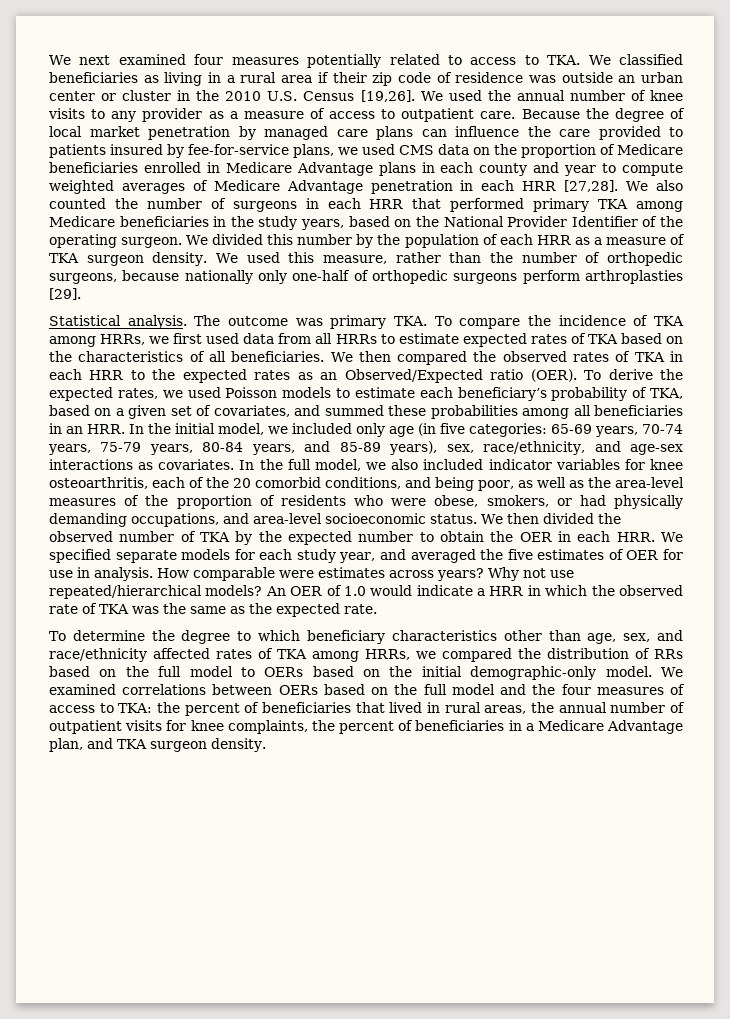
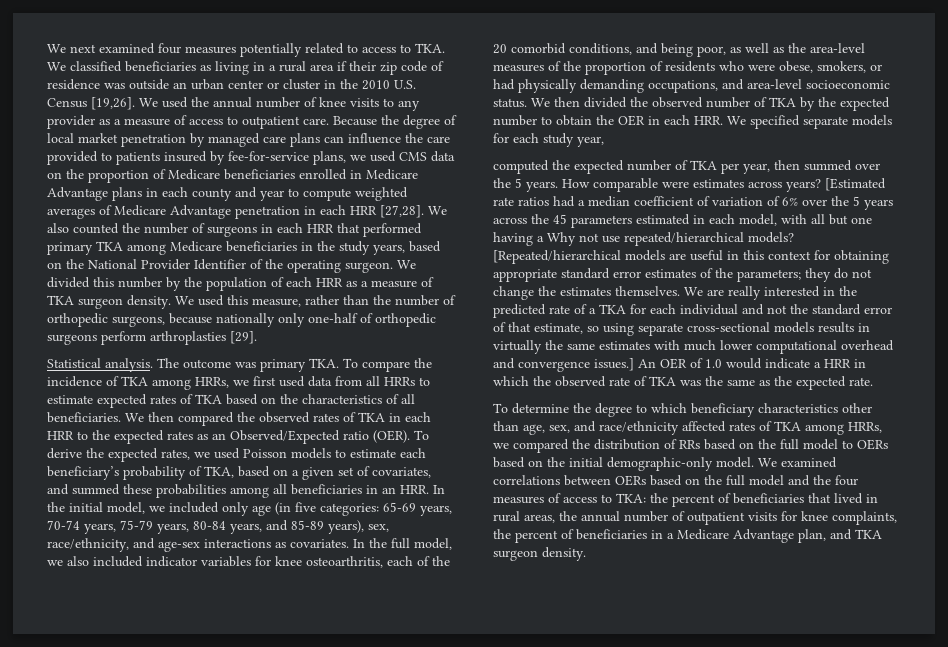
- We then divided the observed number of TKA by the expected number to obtain the OER in each HRR. We specified separate models for each study year, and averaged the five estimates of OER for use in analysis.
+ We then divided the observed number of TKA by the expected number to obtain the OER in each HRR. We specified separate models for each study year,
+ computed the expected number of TKA per year, then summed over the 5 years.
- Why not use repeated/hierarchical models?
+ [Estimated rate ratios had a median coefficient of variation of 6% over the 5 years across the 45 parameters estimated in each model, with all but one having a Why not use repeated/hierarchical models?
+ [Repeated/hierarchical models are useful in this context for obtaining appropriate standard error estimates of the parameters; they do not change the estimates themselves. We are really interested in the predicted rate of a TKA for each individual and not the standard error of that estimate, so using separate cross-sectional models results in virtually the same estimates with much lower computational overhead and convergence issues.]

